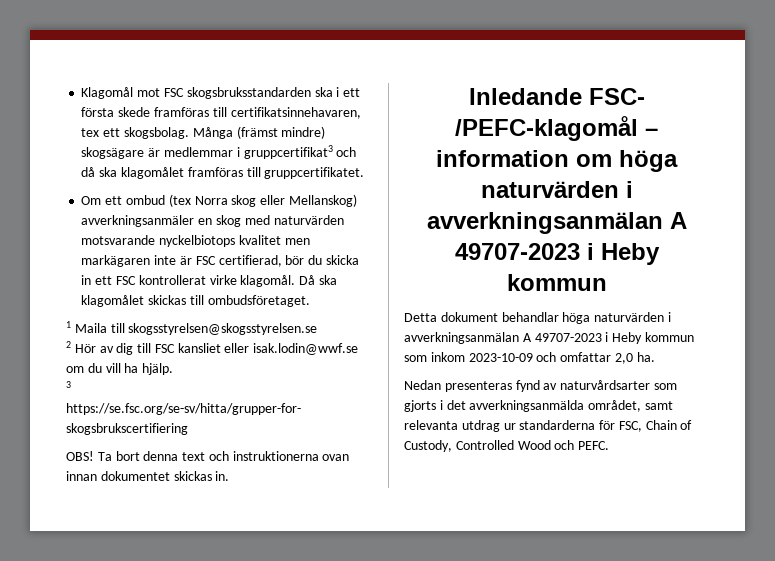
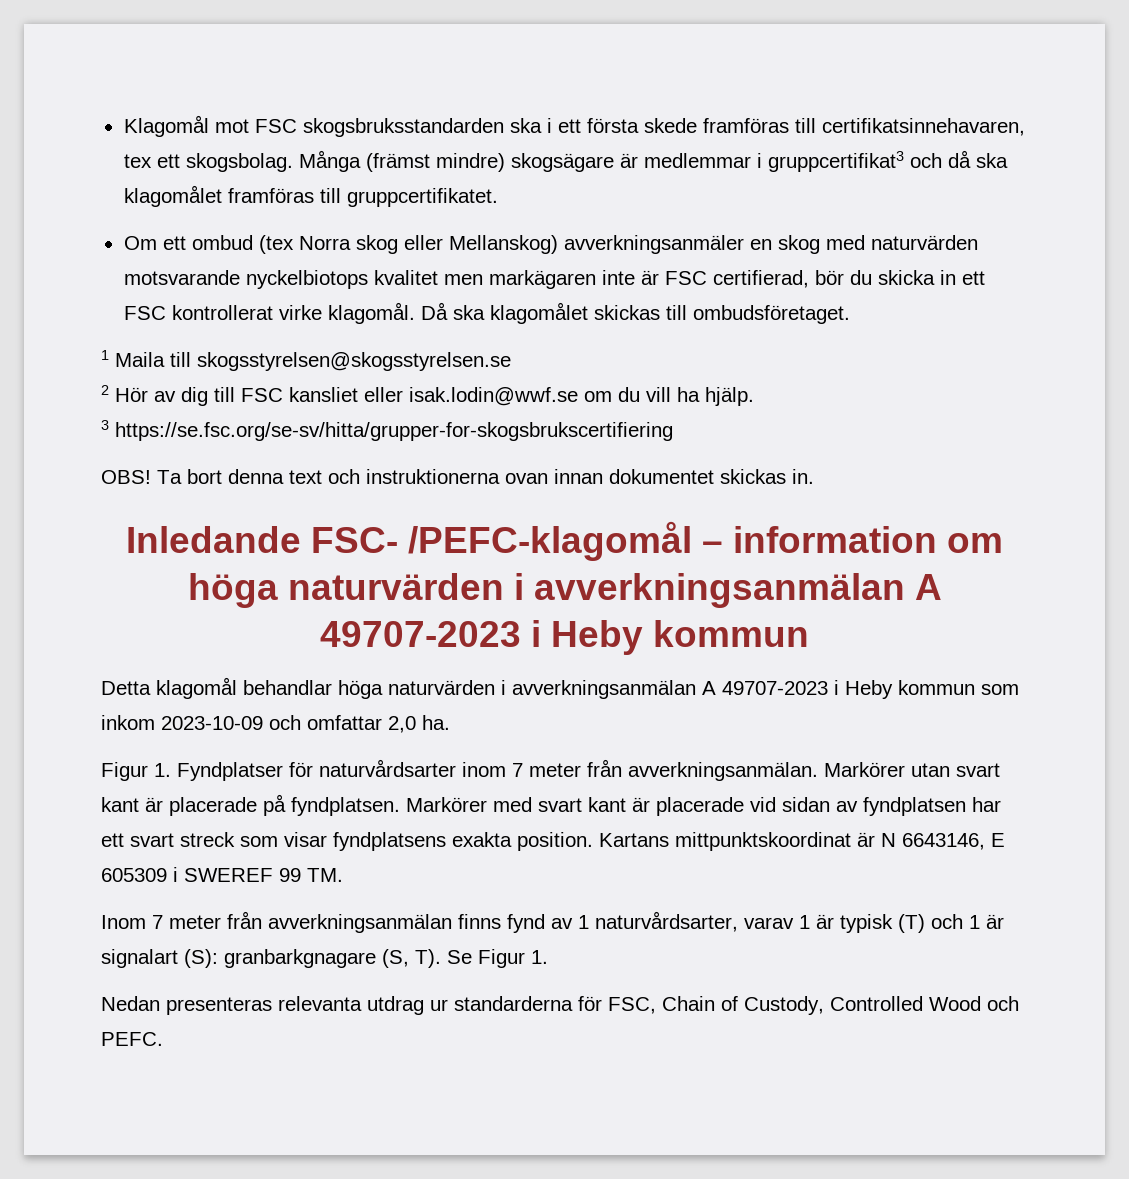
- Detta dokument behandlar höga naturvärden i avverkningsanmälan A 49707-2023 i Heby kommun som inkom 2023-10-09 och omfattar 2,0 ha.
+ Detta klagomål behandlar höga naturvärden i avverkningsanmälan A 49707-2023 i Heby kommun som inkom 2023-10-09 och omfattar 2,0 ha.
- Nedan presenteras fynd av naturvårdsarter som gjorts i det avverkningsanmälda området, samt relevanta utdrag ur standarderna för FSC, Chain of Custody, Controlled Wood och PEFC.
+ Figur 1. Fyndplatser för naturvårdsarter inom 7 meter från avverkningsanmälan. Markörer utan svart kant är placerade på fyndplatsen. Markörer med svart kant är placerade vid sidan av fyndplatsen har ett svart streck som visar fyndplatsens exakta position. Kartans mittpunktskoordinat är N 6643146, E 605309 i SWEREF 99 TM.
+ Inom 7 meter från avverkningsanmälan finns fynd av 1 naturvårdsarter, varav 1 är typisk (T) och 1 är signalart (S): granbarkgnagare (S, T). Se Figur 1.
+ Nedan presenteras relevanta utdrag ur standarderna för FSC, Chain of Custody, Controlled Wood och PEFC.

